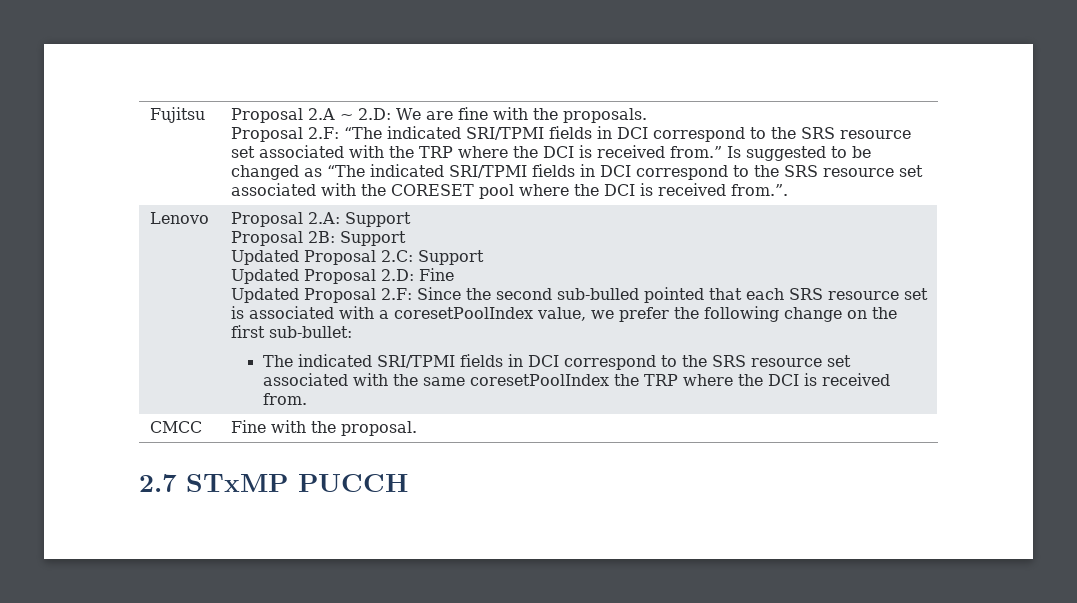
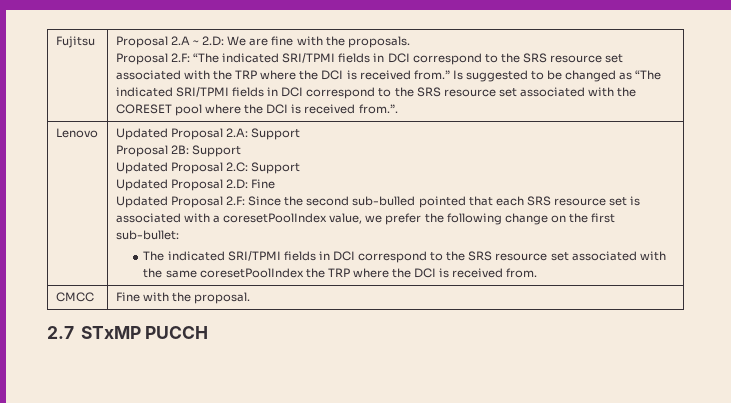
- Proposal 2.A: Support
+ Updated Proposal 2.A: Support

